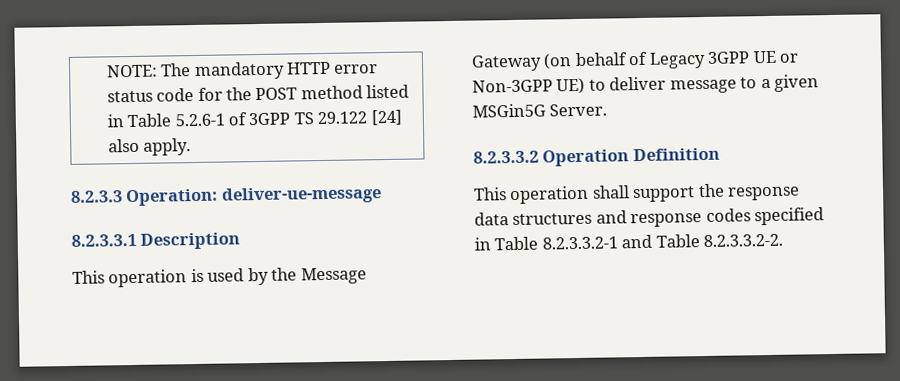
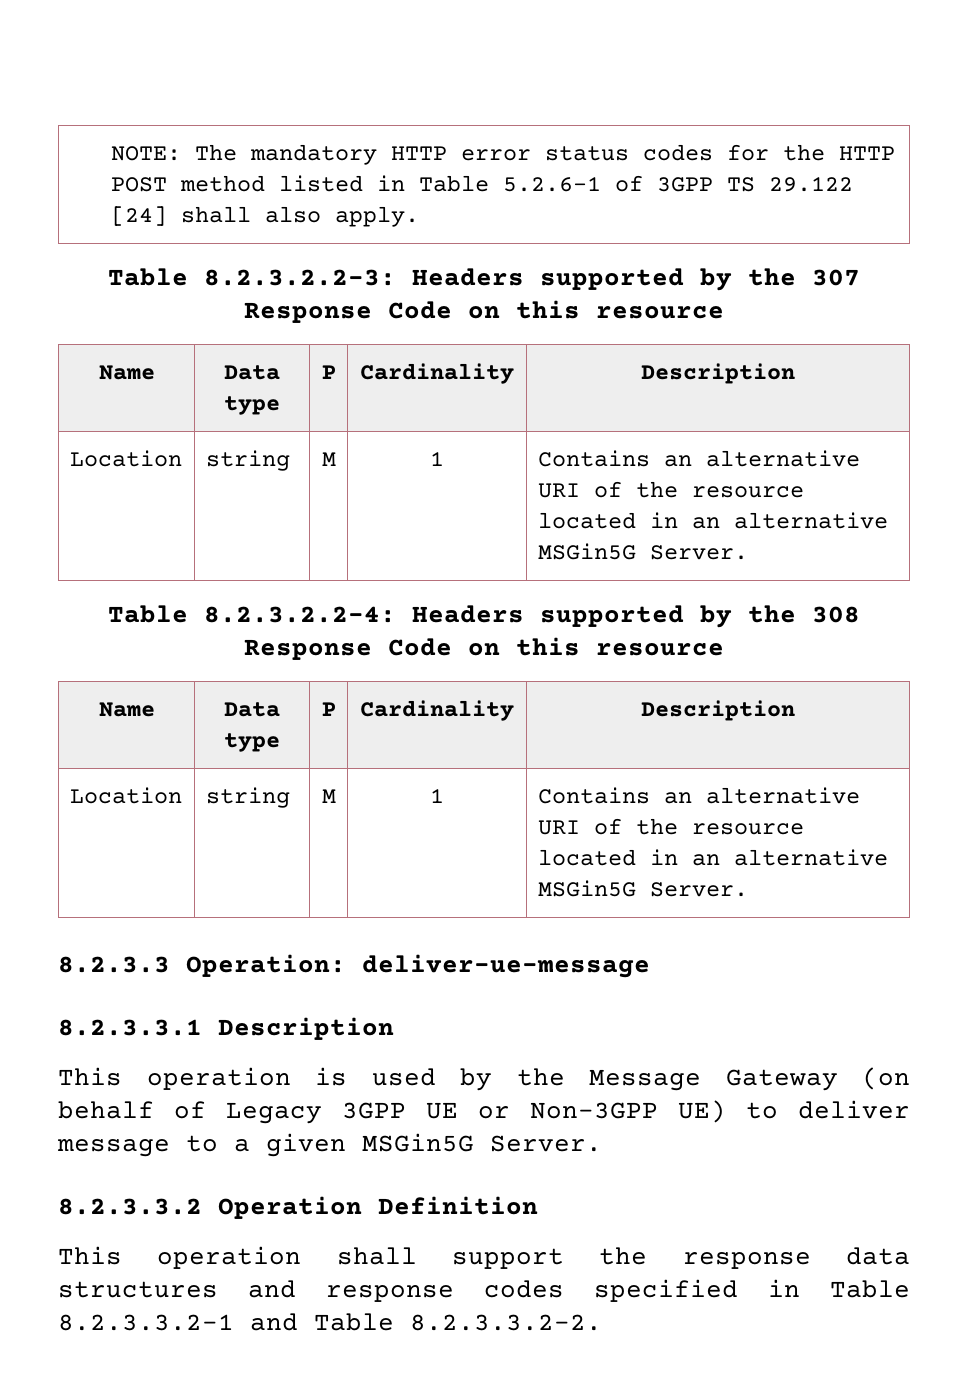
- NOTE: The mandatory HTTP error status code for the POST method listed in Table 5.2.6-1 of 3GPP TS 29.122 [24] also apply.
+ NOTE: The mandatory HTTP error status codes for the HTTP POST method listed in Table 5.2.6-1 of 3GPP TS 29.122 [24] shall also apply.
+ Table 8.2.3.2.2-3: Headers supported by the 307 Response Code on this resource
+ Name | Data type | P | Cardinality | Description
+ Location | string | M | 1 | Contains an alternative URI of the resource located in an alternative MSGin5G Server.
+ Table 8.2.3.2.2-4: Headers supported by the 308 Response Code on this resource
+ Name | Data type | P | Cardinality | Description
+ Location | string | M | 1 | Contains an alternative URI of the resource located in an alternative MSGin5G Server.

